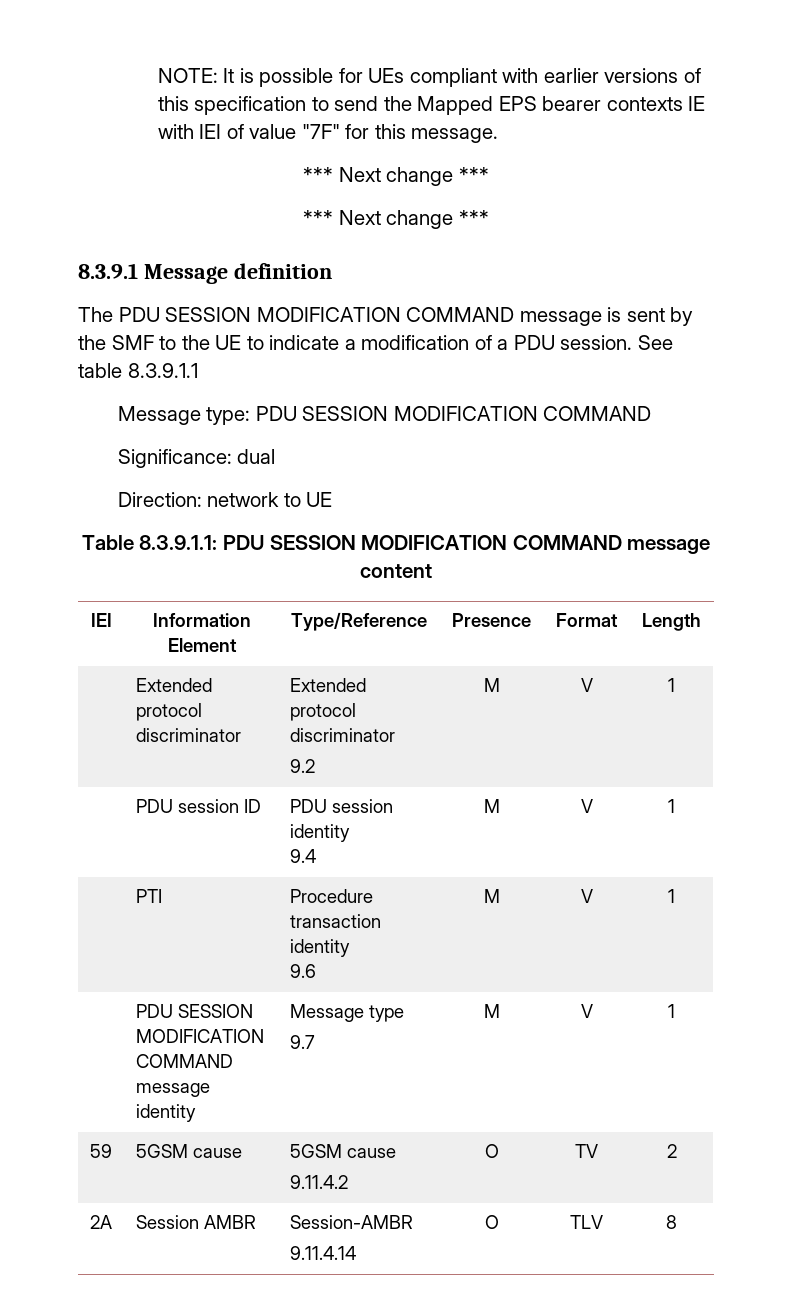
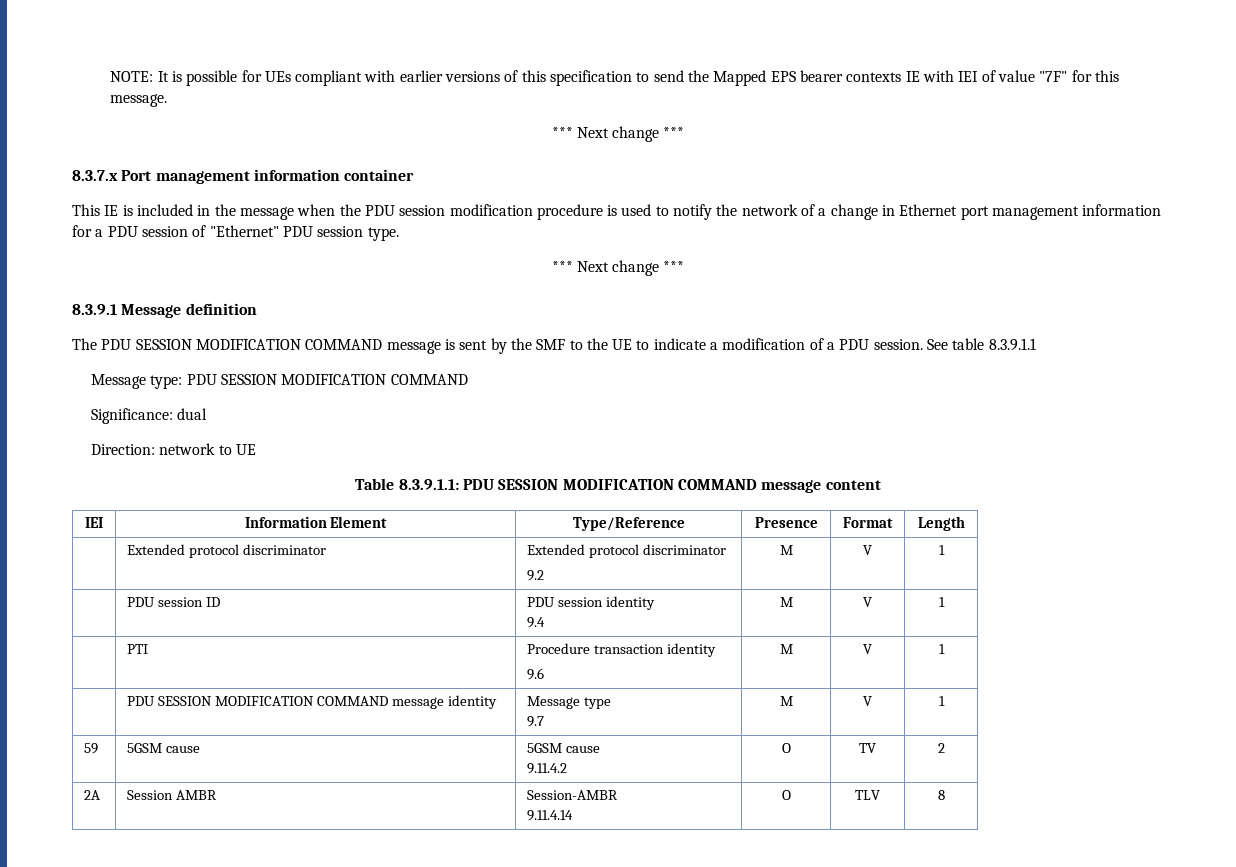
+ 8.3.7.x Port management information container
+ This IE is included in the message when the PDU session modification procedure is used to notify the network of a change in Ethernet port management information for a PDU session of "Ethernet" PDU session type.

